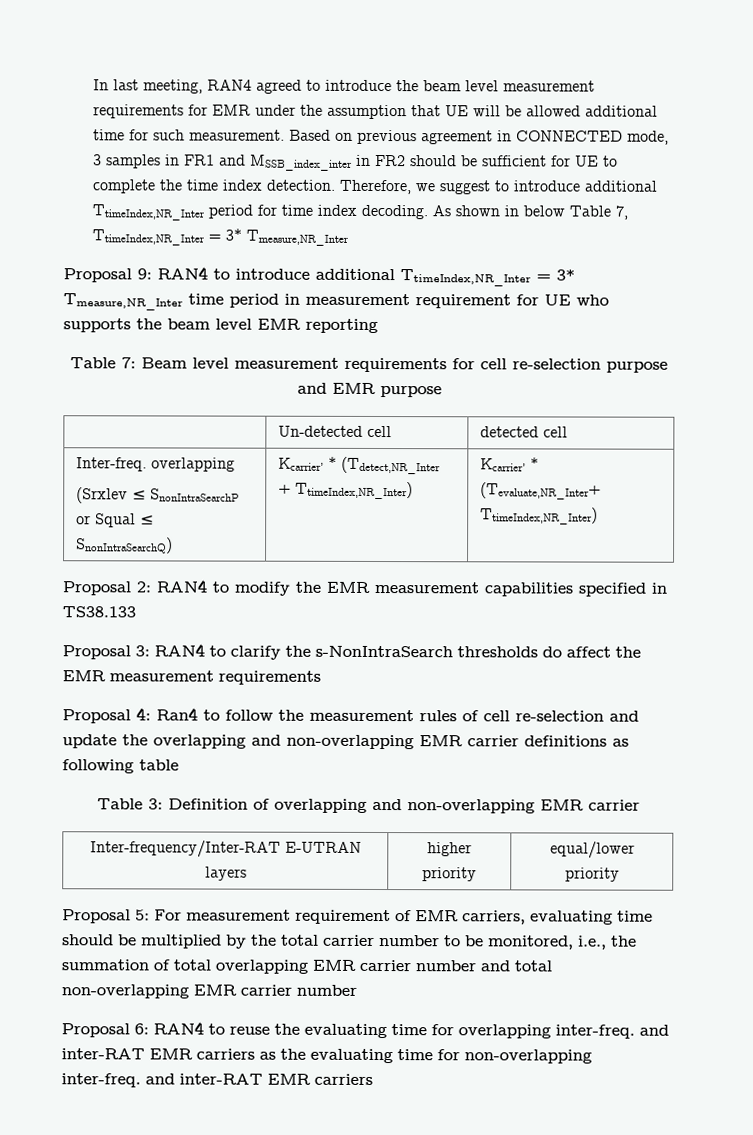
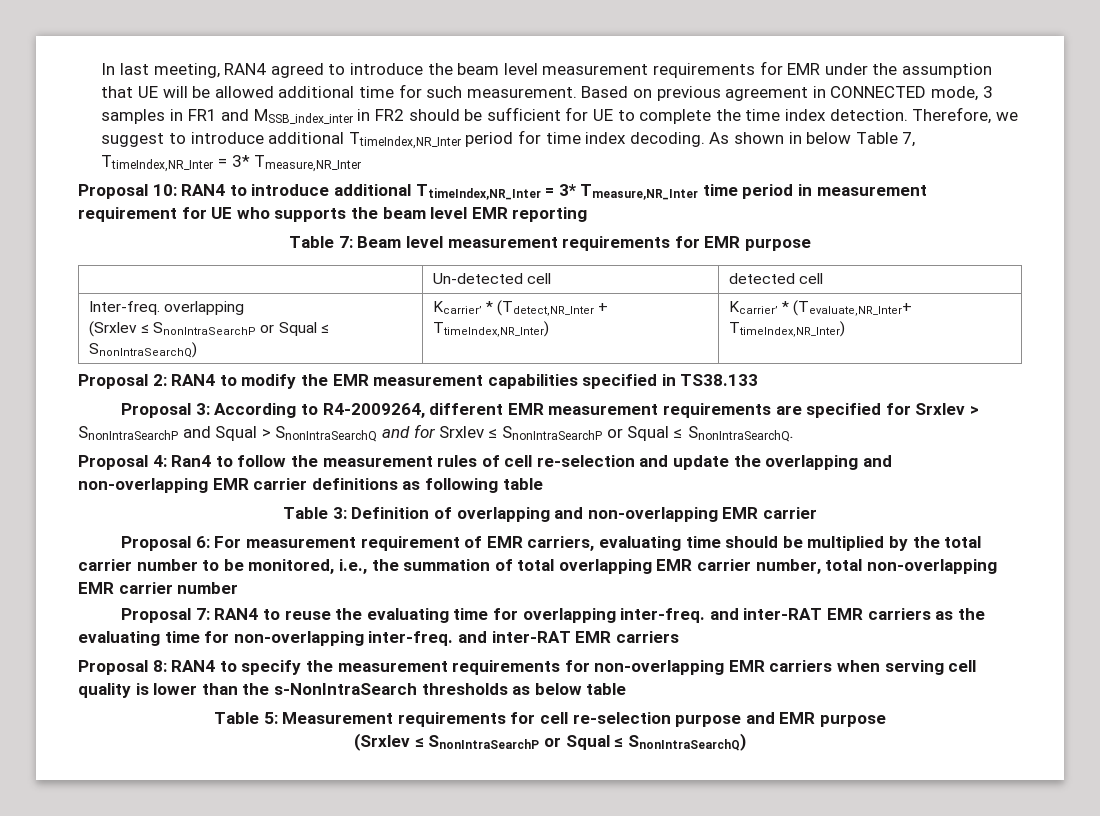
- Proposal 9: RAN4 to introduce additional TtimeIndex,NR_Inter = 3* Tmeasure,NR_Inter time period in measurement requirement for UE who supports the beam level EMR reporting
+ Proposal 10: RAN4 to introduce additional TtimeIndex,NR_Inter = 3* Tmeasure,NR_Inter time period in measurement requirement for UE who supports the beam level EMR reporting
- Table 7: Beam level measurement requirements for cell re-selection purpose and EMR purpose
+ Table 7: Beam level measurement requirements for EMR purpose
- Proposal 3: RAN4 to clarify the s-NonIntraSearch thresholds do affect the EMR measurement requirements
+ Proposal 3: According to R4-2009264, different EMR measurement requirements are specified for Srxlev > SnonIntraSearchP and Squal > SnonIntraSearchQ and for Srxlev ≤ SnonIntraSearchP or Squal ≤ SnonIntraSearchQ.
- Inter-frequency/Inter-RAT E-UTRAN layers | higher priority | equal/lower priority
- Proposal 5: For measurement requirement of EMR carriers, evaluating time should be multiplied by the total carrier number to be monitored, i.e., the summation of total overlapping EMR carrier number and total non-overlapping EMR carrier number
+ Proposal 6: For measurement requirement of EMR carriers, evaluating time should be multiplied by the total carrier number to be monitored, i.e., the summation of total overlapping EMR carrier number, total non-overlapping EMR carrier number
- Proposal 6: RAN4 to reuse the evaluating time for overlapping inter-freq. and inter-RAT EMR carriers as the evaluating time for non-overlapping inter-freq. and inter-RAT EMR carriers
+ Proposal 7: RAN4 to reuse the evaluating time for overlapping inter-freq. and inter-RAT EMR carriers as the evaluating time for non-overlapping inter-freq. and inter-RAT EMR carriers
+ Proposal 8: RAN4 to specify the measurement requirements for non-overlapping EMR carriers when serving cell quality is lower than the s-NonIntraSearch thresholds as below table
+ Table 5: Measurement requirements for cell re-selection purpose and EMR purpose
+ (Srxlev ≤ SnonIntraSearchP or Squal ≤ SnonIntraSearchQ)

